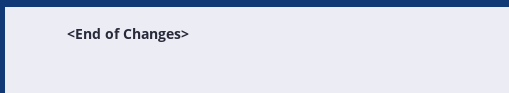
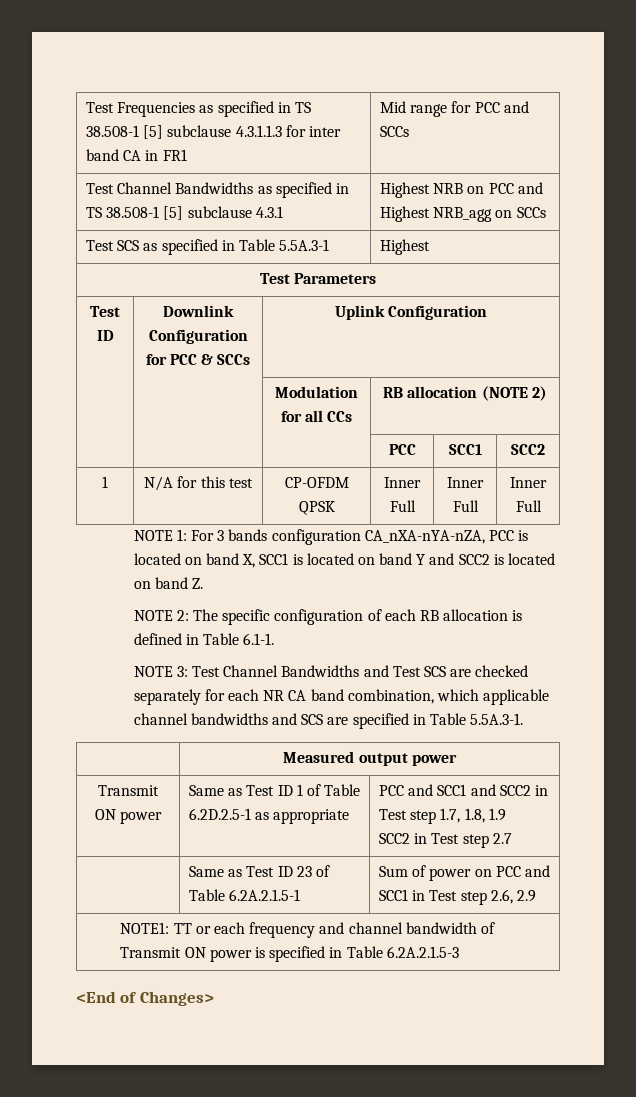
+ Test Frequencies as specified in TS 38.508-1 [5] subclause 4.3.1.1.3 for inter band CA in FR1 | Mid range for PCC and SCCs
+ Test Channel Bandwidths as specified in TS 38.508-1 [5] subclause 4.3.1 | Highest NRB on PCC and Highest NRB_agg on SCCs
+ Test SCS as specified in Table 5.5A.3-1 | Highest
+ Test Parameters
+ Test ID | Downlink Configuration for PCC & SCCs | Uplink Configuration
+ | | Modulation for all CCs | RB allocation (NOTE 2)
+ | | | PCC | SCC1 | SCC2
+ 1 | N/A for this test | CP-OFDM QPSK | Inner Full | Inner Full | Inner Full
+ NOTE 1: For 3 bands configuration CA_nXA-nYA-nZA, PCC is located on band X, SCC1 is located on band Y and SCC2 is located on band Z.
+ NOTE 2: The specific configuration of each RB allocation is defined in Table 6.1-1.
+ NOTE 3: Test Channel Bandwidths and Test SCS are checked separately for each NR CA band combination, which applicable channel bandwidths and SCS are specified in Table 5.5A.3-1.
+ | Measured output power
+ Transmit ON power | Same as Test ID 1 of Table 6.2D.2.5-1 as appropriate | PCC and SCC1 and SCC2 in Test step 1.7, 1.8, 1.9
+ SCC2 in Test step 2.7
+ | Same as Test ID 23 of Table 6.2A.2.1.5-1 | Sum of power on PCC and SCC1 in Test step 2.6, 2.9
+ NOTE1: TT or each frequency and channel bandwidth of Transmit ON power is specified in Table 6.2A.2.1.5-3

